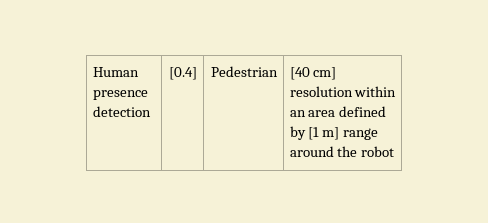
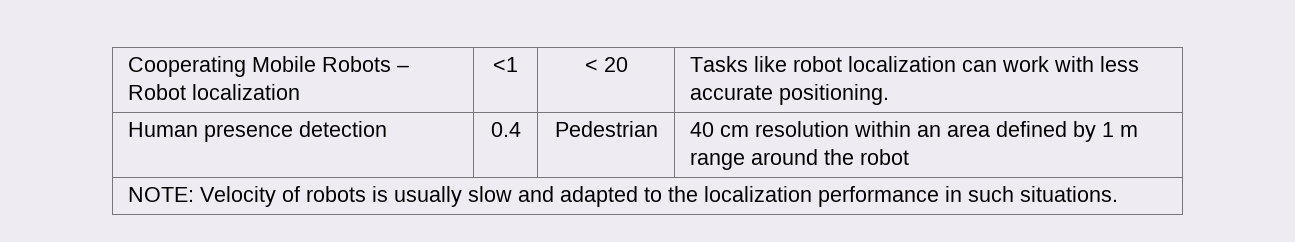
+ Cooperating Mobile Robots – Robot localization | <1 | < 20 | Tasks like robot localization can work with less accurate positioning.
- Human presence detection | [0.4] | Pedestrian | [40 cm] resolution within an area defined by [1 m] range around the robot
+ Human presence detection | 0.4 | Pedestrian | 40 cm resolution within an area defined by 1 m range around the robot
+ NOTE: Velocity of robots is usually slow and adapted to the localization performance in such situations.

